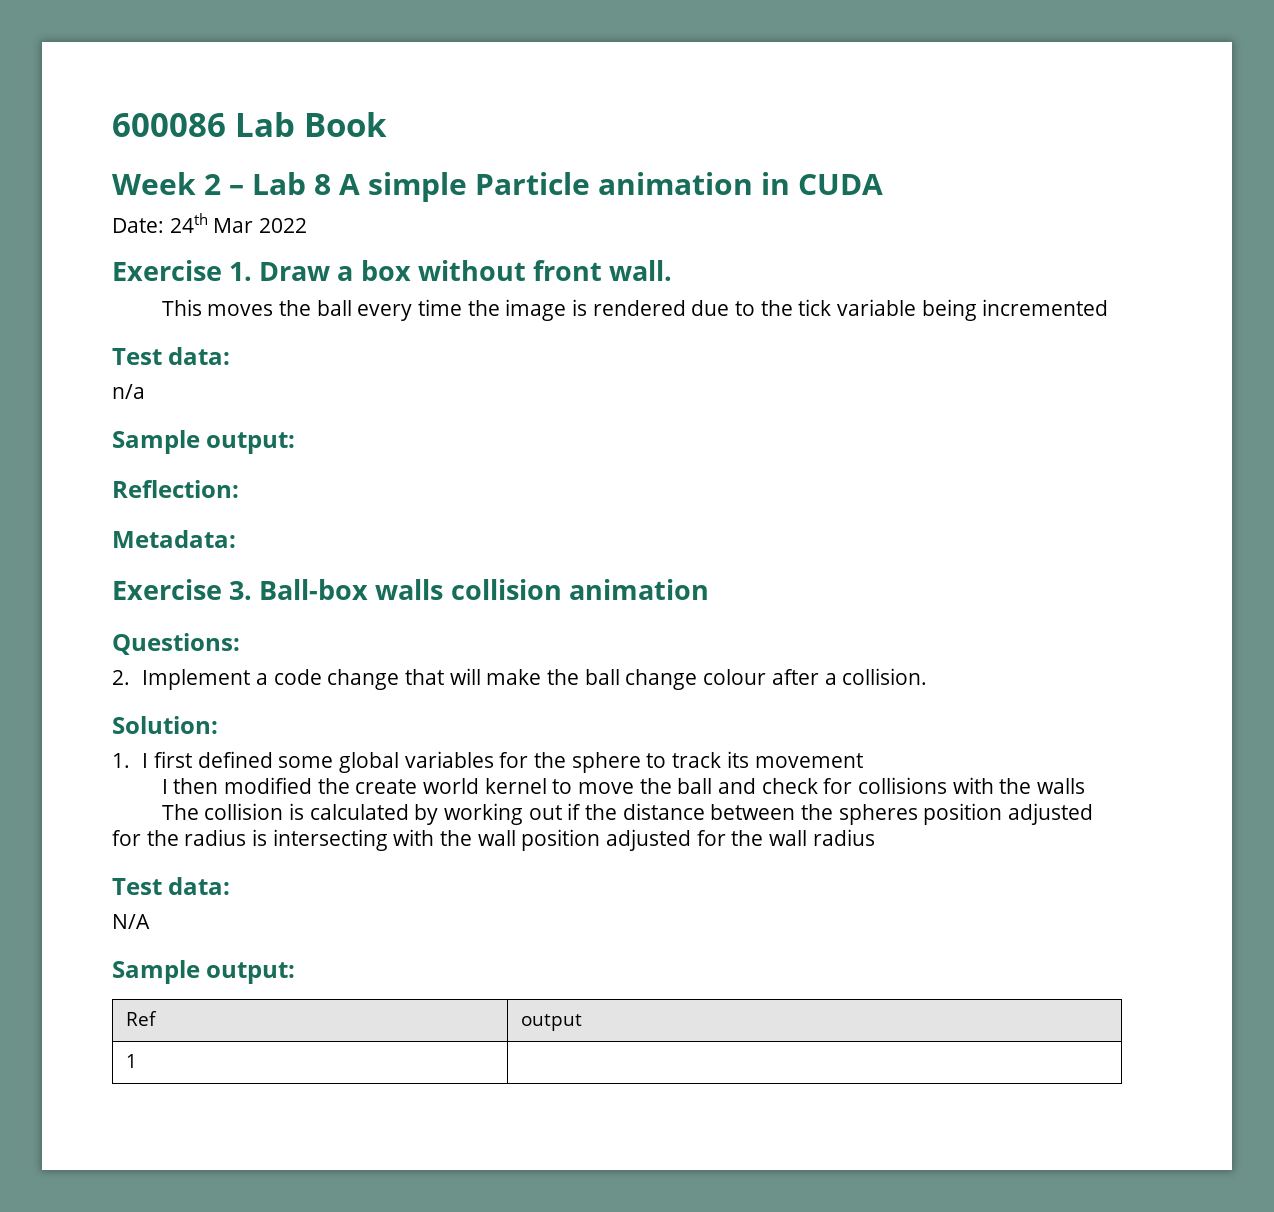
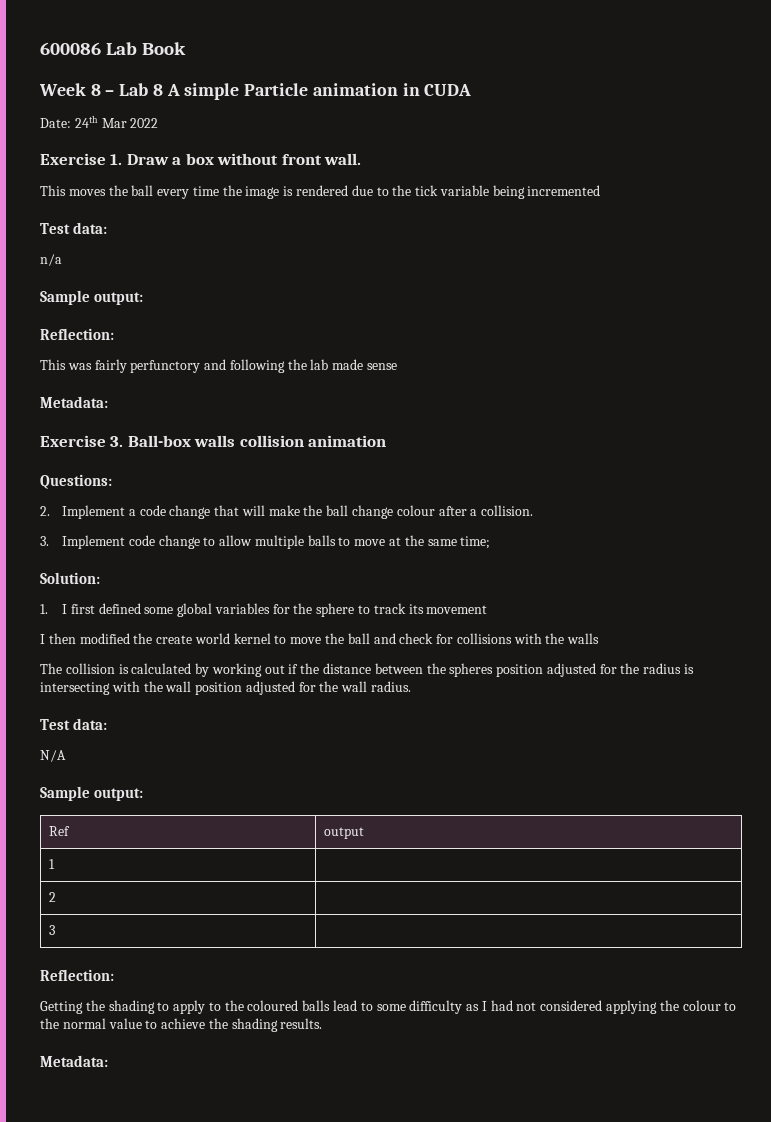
- Week 2 – Lab 8 A simple Particle animation in CUDA
+ Week 8 – Lab 8 A simple Particle animation in CUDA
+ This was fairly perfunctory and following the lab made sense
+ 3. Implement code change to allow multiple balls to move at the same time;
- The collision is calculated by working out if the distance between the spheres position adjusted for the radius is intersecting with the wall position adjusted for the wall radius
+ The collision is calculated by working out if the distance between the spheres position adjusted for the radius is intersecting with the wall position adjusted for the wall radius.
+ 2 |
+ 3 |
+ Reflection:
+ Getting the shading to apply to the coloured balls lead to some difficulty as I had not considered applying the colour to the normal value to achieve the shading results.
+ Metadata:

